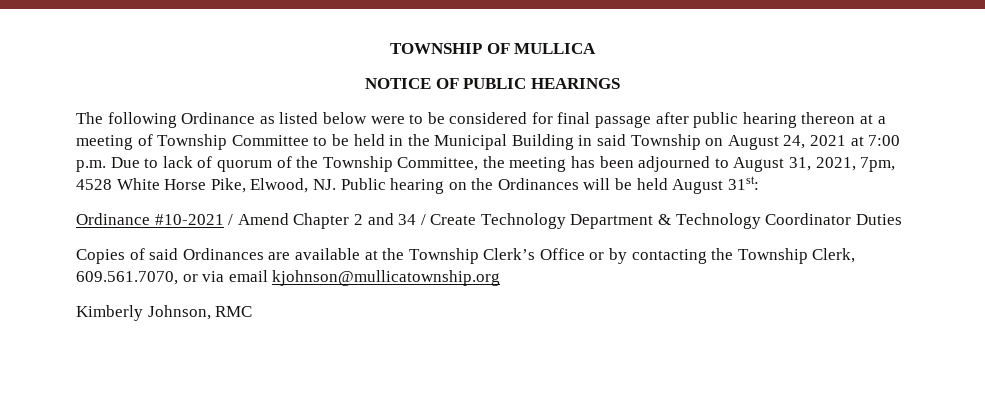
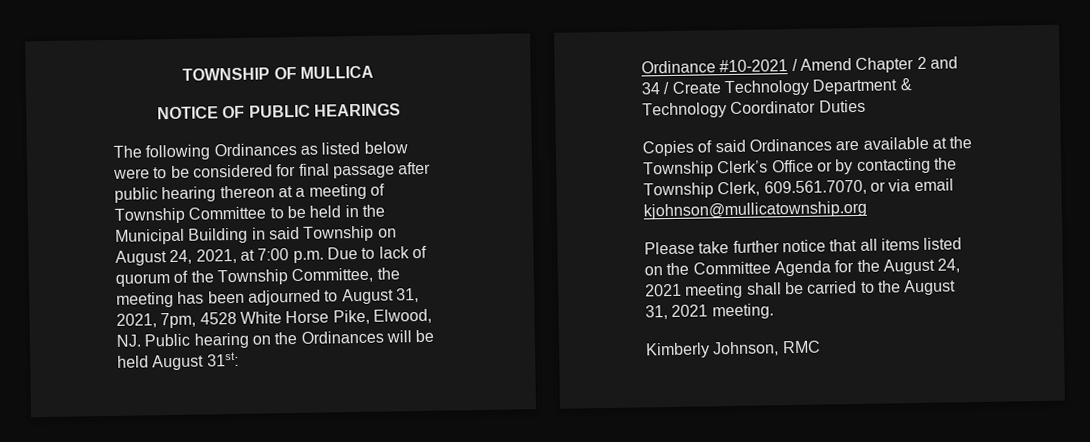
- The following Ordinance as listed below were to be considered for final passage after public hearing thereon at a meeting of Township Committee to be held in the Municipal Building in said Township on August 24, 2021 at 7:00 p.m. Due to lack of quorum of the Township Committee, the meeting has been adjourned to August 31, 2021, 7pm, 4528 White Horse Pike, Elwood, NJ. Public hearing on the Ordinances will be held August 31st:
+ The following Ordinances as listed below were to be considered for final passage after public hearing thereon at a meeting of Township Committee to be held in the Municipal Building in said Township on August 24, 2021, at 7:00 p.m. Due to lack of quorum of the Township Committee, the meeting has been adjourned to August 31, 2021, 7pm, 4528 White Horse Pike, Elwood, NJ. Public hearing on the Ordinances will be held August 31st:
+ Please take further notice that all items listed on the Committee Agenda for the August 24, 2021 meeting shall be carried to the August 31, 2021 meeting.

